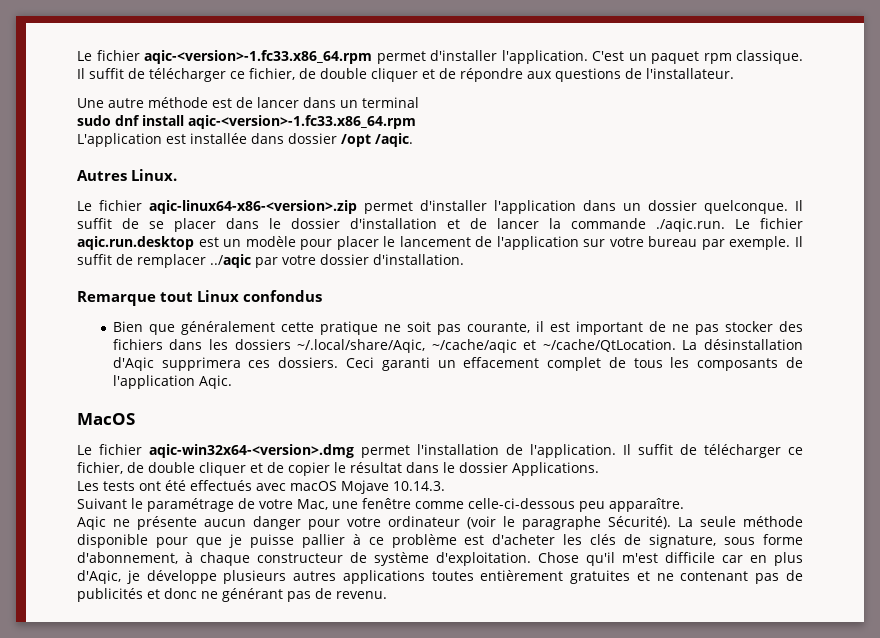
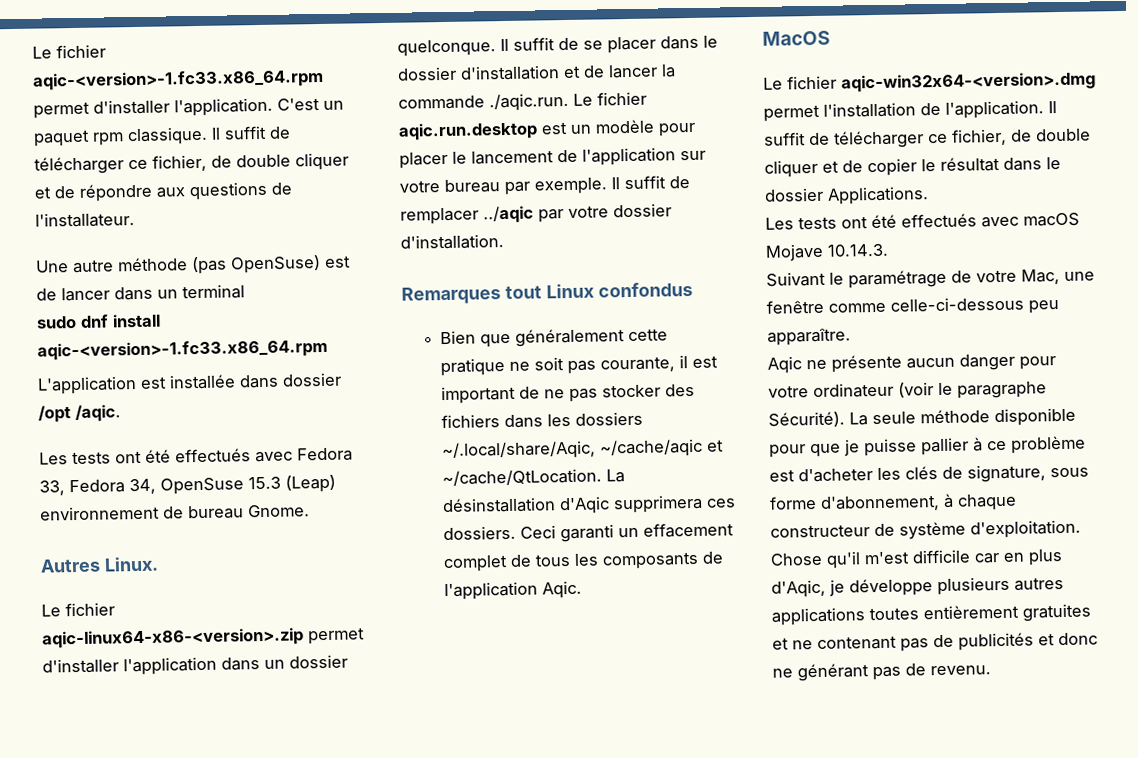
- Une autre méthode est de lancer dans un terminal
+ Une autre méthode (pas OpenSuse) est de lancer dans un terminal
+ Les tests ont été effectués avec Fedora 33, Fedora 34, OpenSuse 15.3 (Leap) environnement de bureau Gnome.
- Remarque tout Linux confondus
+ Remarques tout Linux confondus

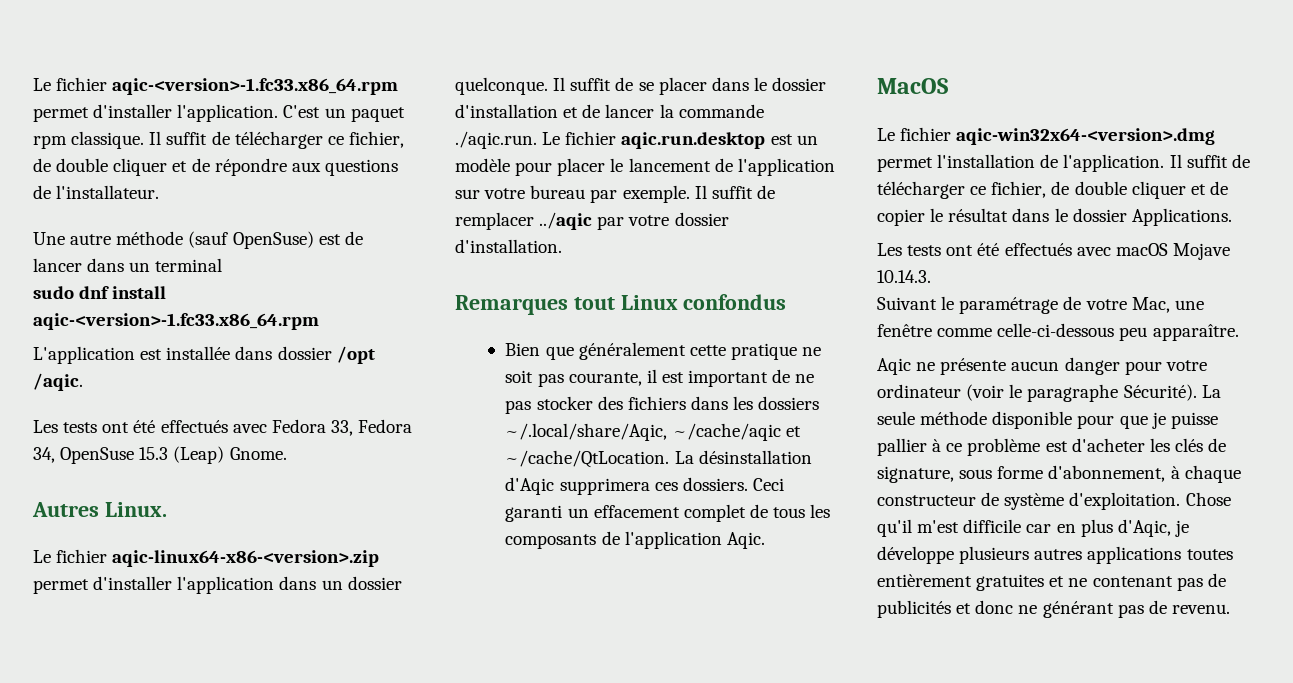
- Une autre méthode (pas OpenSuse) est de lancer dans un terminal
+ Une autre méthode (sauf OpenSuse) est de lancer dans un terminal
- Les tests ont été effectués avec Fedora 33, Fedora 34, OpenSuse 15.3 (Leap) environnement de bureau Gnome.
+ Les tests ont été effectués avec Fedora 33, Fedora 34, OpenSuse 15.3 (Leap) Gnome.

